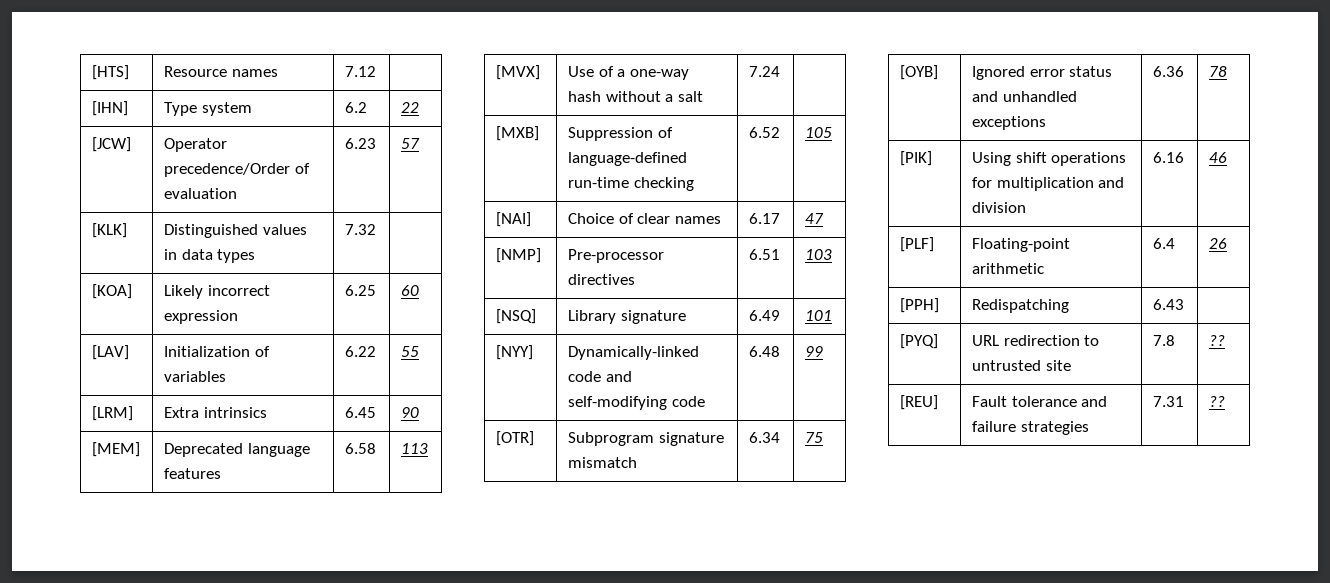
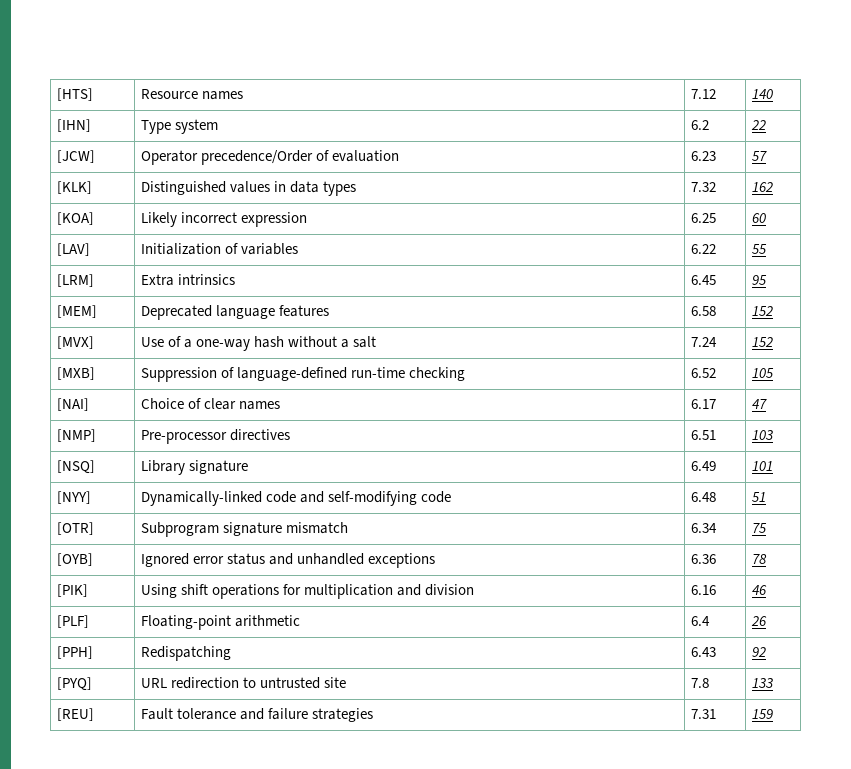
- [HTS] | Resource names | 7.12 |
+ [HTS] | Resource names | 7.12 | 140
- [KLK] | Distinguished values in data types | 7.32 |
+ [KLK] | Distinguished values in data types | 7.32 | 162
- [LRM] | Extra intrinsics | 6.45 | 90
+ [LRM] | Extra intrinsics | 6.45 | 95
- [MEM] | Deprecated language features | 6.58 | 113
+ [MEM] | Deprecated language features | 6.58 | 152
- [MVX] | Use of a one-way hash without a salt | 7.24 |
+ [MVX] | Use of a one-way hash without a salt | 7.24 | 152
- [NYY] | Dynamically-linked code and self-modifying code | 6.48 | 99
+ [NYY] | Dynamically-linked code and self-modifying code | 6.48 | 51
- [PPH] | Redispatching | 6.43 |
+ [PPH] | Redispatching | 6.43 | 92
- [PYQ] | URL redirection to untrusted site | 7.8 | ??
+ [PYQ] | URL redirection to untrusted site | 7.8 | 133
- [REU] | Fault tolerance and failure strategies | 7.31 | ??
+ [REU] | Fault tolerance and failure strategies | 7.31 | 159

